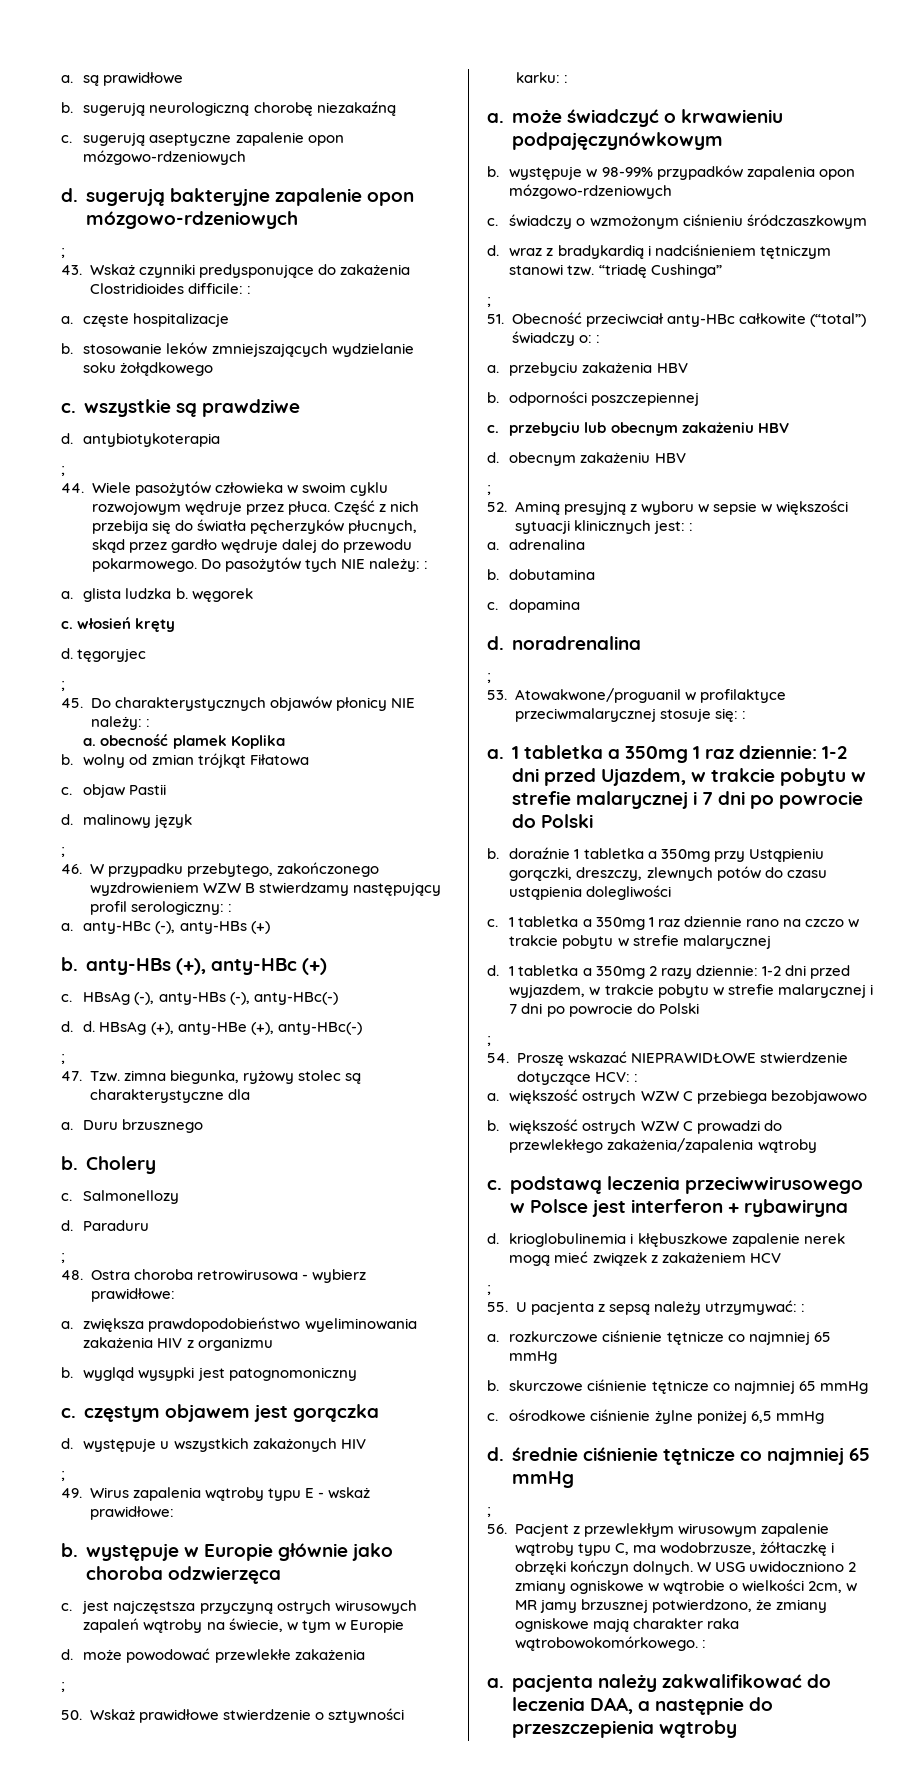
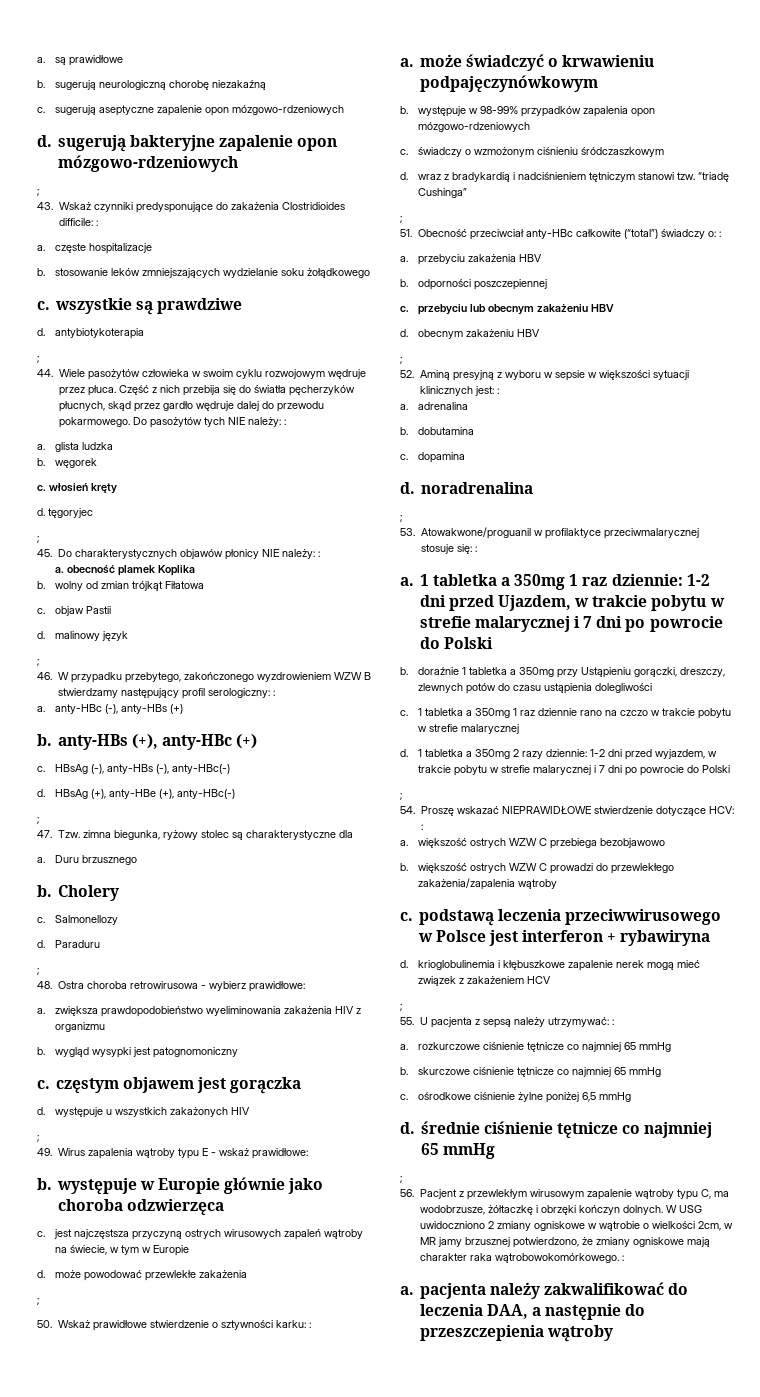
- a. glista ludzka b. węgorek
+ a. glista ludzka
+ b. węgorek
  HBsAg (-), anty-HBs (-), anty-HBc(-)
- d. d.
+ d.

